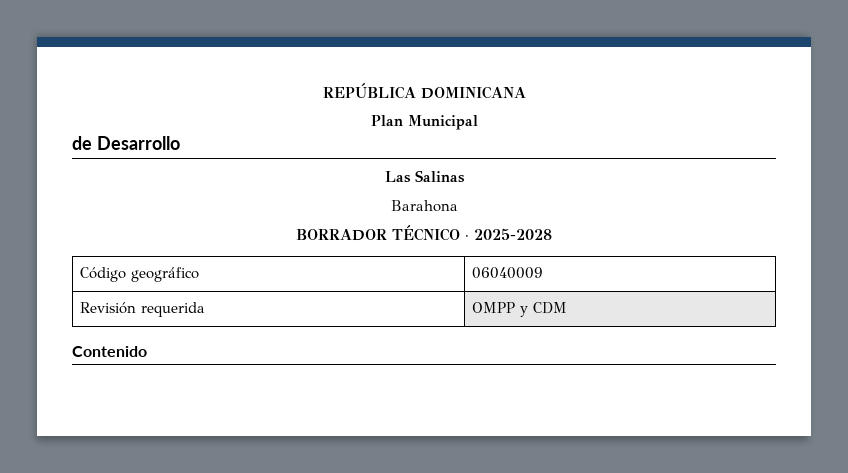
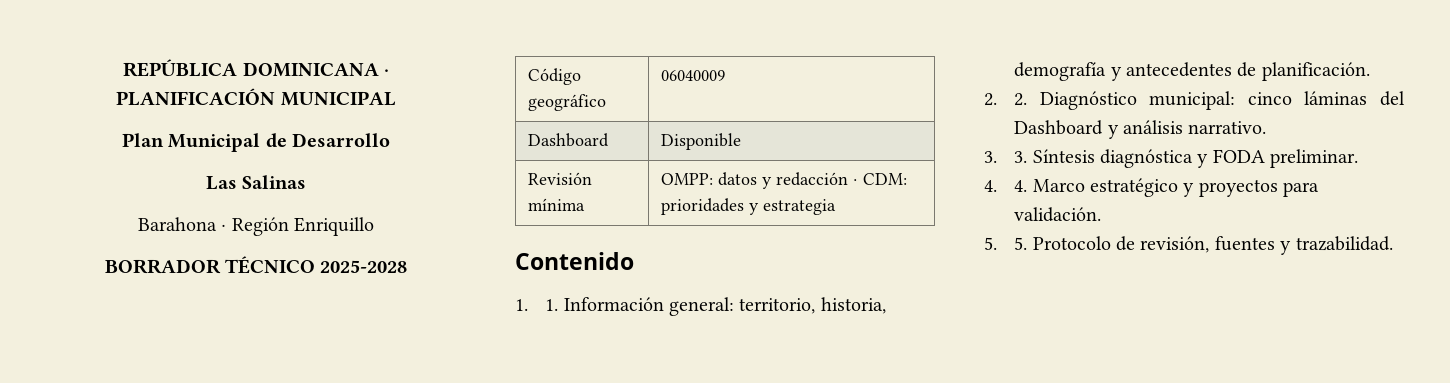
- REPÚBLICA DOMINICANA
+ REPÚBLICA DOMINICANA · PLANIFICACIÓN MUNICIPAL
- Plan Municipal
- de Desarrollo
+ Plan Municipal de Desarrollo
- Barahona
+ Barahona · Región Enriquillo
- BORRADOR TÉCNICO · 2025-2028
+ BORRADOR TÉCNICO 2025-2028
+ Dashboard | Disponible
- Revisión requerida | OMPP y CDM
+ Revisión mínima | OMPP: datos y redacción · CDM: prioridades y estrategia
  Contenido
+ 1. 1. Información general: territorio, historia, demografía y antecedentes de planificación.
+ 2. 2. Diagnóstico municipal: cinco láminas del Dashboard y análisis narrativo.
+ 3. 3. Síntesis diagnóstica y FODA preliminar.
+ 4. 4. Marco estratégico y proyectos para validación.
+ 5. 5. Protocolo de revisión, fuentes y trazabilidad.

